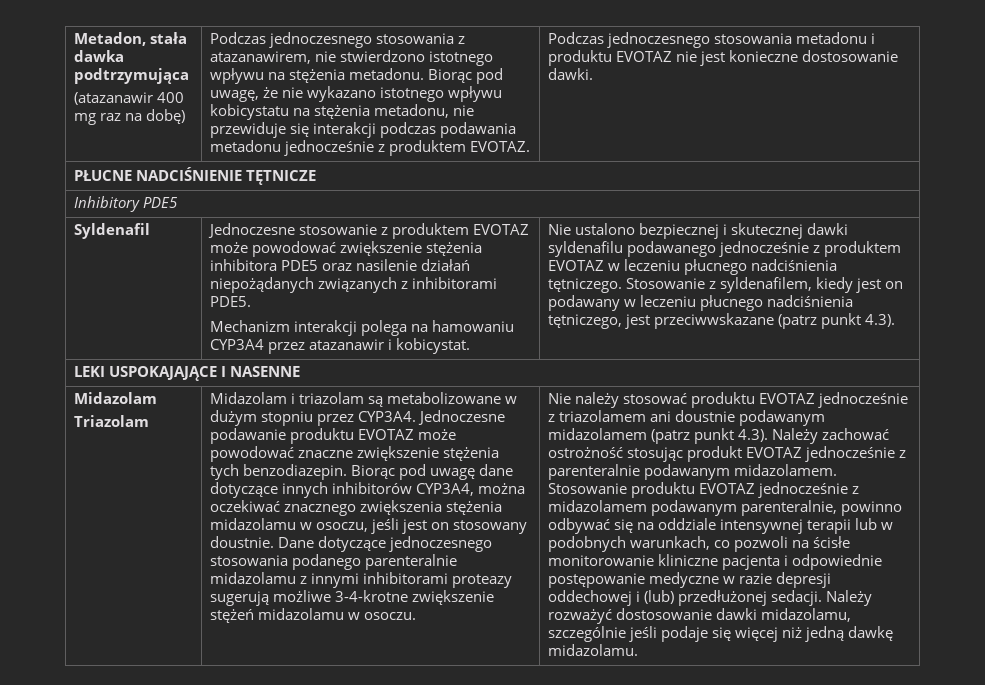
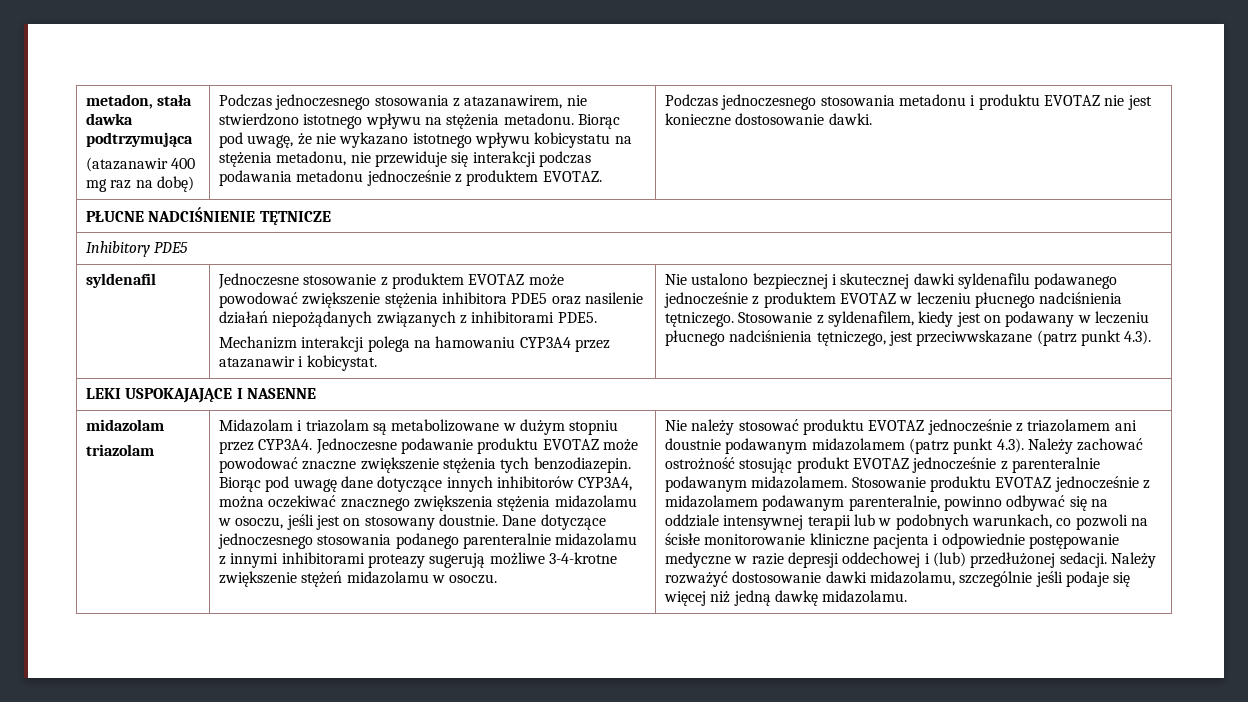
- Metadon, stała dawka podtrzymująca
+ metadon, stała dawka podtrzymująca
- Syldenafil
+ syldenafil
  LEKI USPOKAJAJĄCE I NASENNE
- Midazolam
- Triazolam
+ midazolam
+ triazolam

